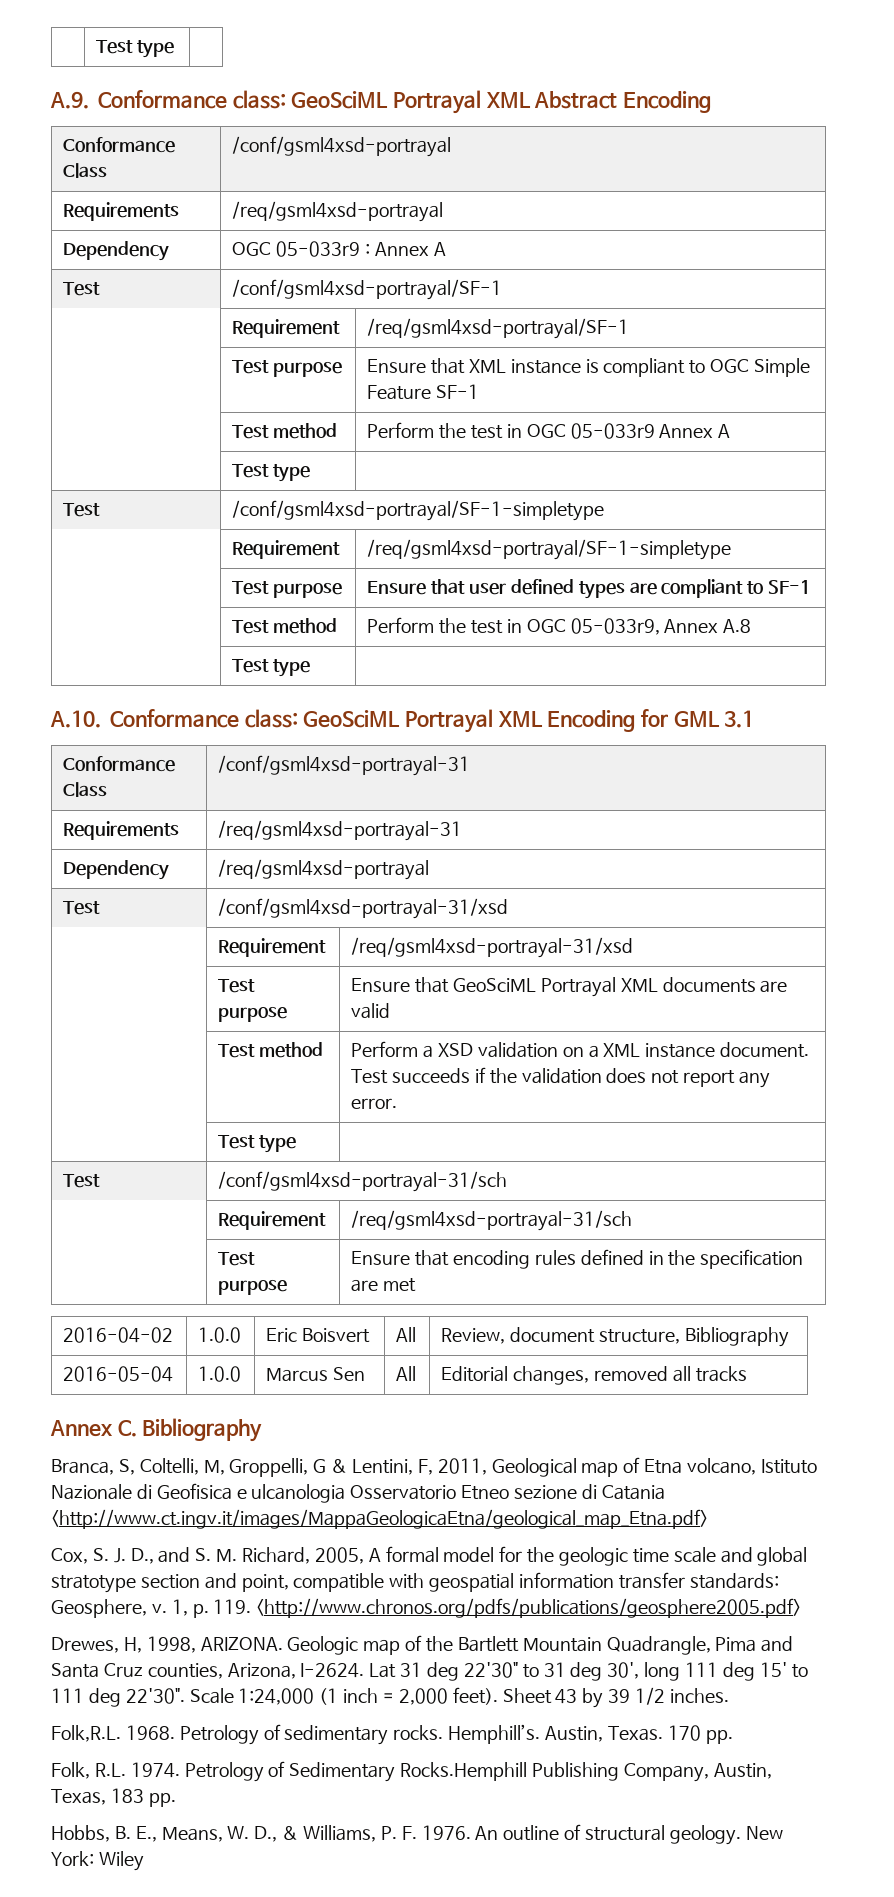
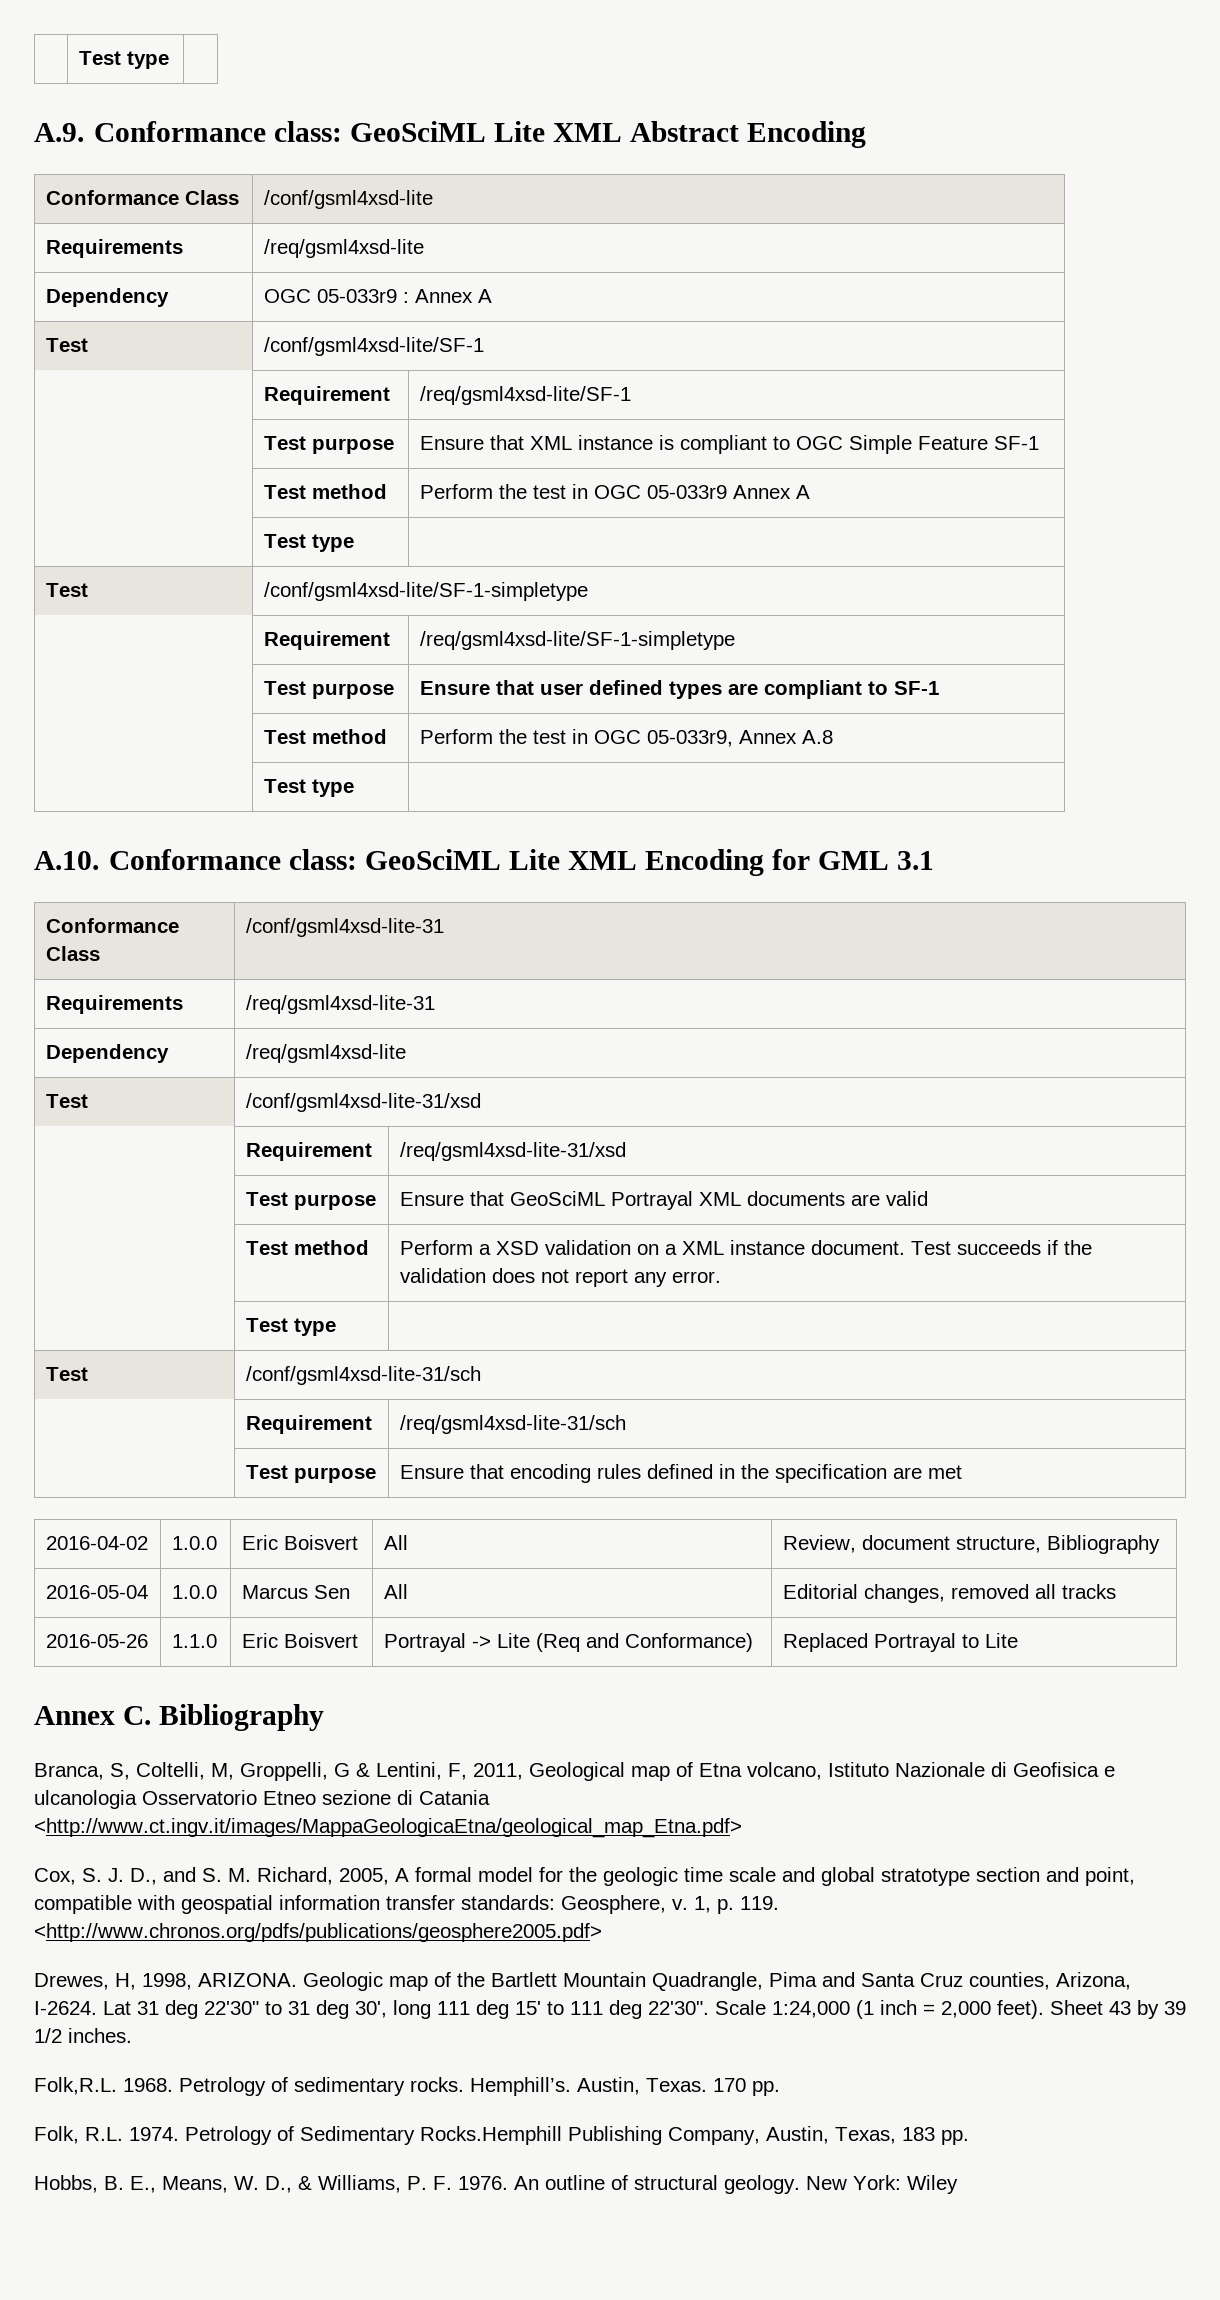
- A.9. Conformance class: GeoSciML Portrayal XML Abstract Encoding
+ A.9. Conformance class: GeoSciML Lite XML Abstract Encoding
- Conformance Class | /conf/gsml4xsd-portrayal
- Requirements | /req/gsml4xsd-portrayal
+ Conformance Class | /conf/gsml4xsd-lite
+ Requirements | /req/gsml4xsd-lite
- Test | /conf/gsml4xsd-portrayal/SF-1
- | Requirement | /req/gsml4xsd-portrayal/SF-1
+ Test | /conf/gsml4xsd-lite/SF-1
+ | Requirement | /req/gsml4xsd-lite/SF-1
- Test | /conf/gsml4xsd-portrayal/SF-1-simpletype
- | Requirement | /req/gsml4xsd-portrayal/SF-1-simpletype
+ Test | /conf/gsml4xsd-lite/SF-1-simpletype
+ | Requirement | /req/gsml4xsd-lite/SF-1-simpletype
- A.10. Conformance class: GeoSciML Portrayal XML Encoding for GML 3.1
+ A.10. Conformance class: GeoSciML Lite XML Encoding for GML 3.1
- Conformance Class | /conf/gsml4xsd-portrayal-31
- Requirements | /req/gsml4xsd-portrayal-31
- Dependency | /req/gsml4xsd-portrayal
- Test | /conf/gsml4xsd-portrayal-31/xsd
- | Requirement | /req/gsml4xsd-portrayal-31/xsd
+ Conformance Class | /conf/gsml4xsd-lite-31
+ Requirements | /req/gsml4xsd-lite-31
+ Dependency | /req/gsml4xsd-lite
+ Test | /conf/gsml4xsd-lite-31/xsd
+ | Requirement | /req/gsml4xsd-lite-31/xsd
- Test | /conf/gsml4xsd-portrayal-31/sch
- | Requirement | /req/gsml4xsd-portrayal-31/sch
+ Test | /conf/gsml4xsd-lite-31/sch
+ | Requirement | /req/gsml4xsd-lite-31/sch
+ 2016-05-26 | 1.1.0 | Eric Boisvert | Portrayal -> Lite (Req and Conformance) | Replaced Portrayal to Lite

